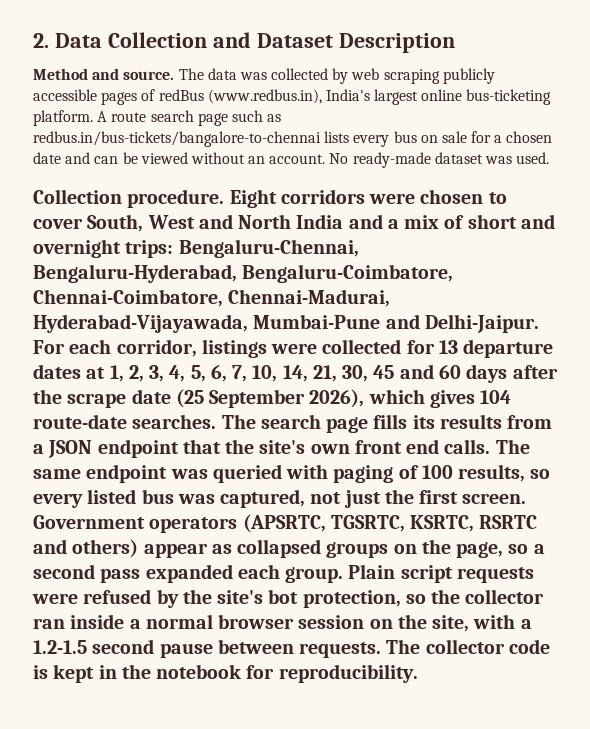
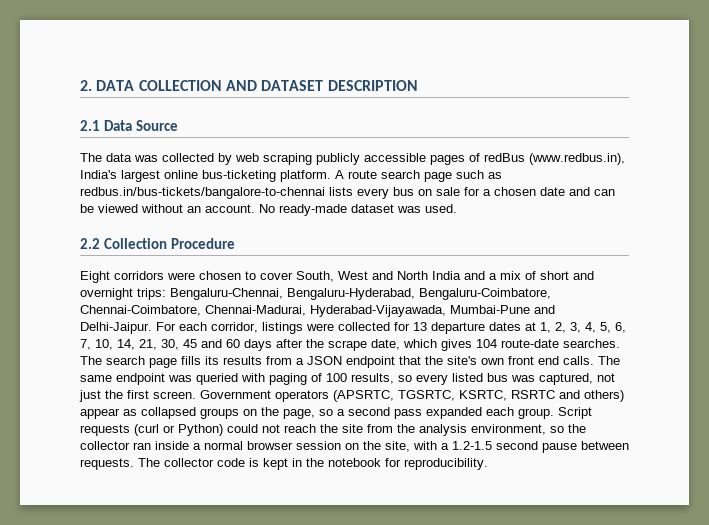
- 2. Data Collection and Dataset Description
- Method and source. The data was collected by web scraping publicly accessible pages of redBus (www.redbus.in), India's largest online bus-ticketing platform.
+ 2. DATA COLLECTION AND DATASET DESCRIPTION
+ 2.1 Data Source
+ The data was collected by web scraping publicly accessible pages of redBus (www.redbus.in), India's largest online bus-ticketing platform.
- Collection procedure. Eight corridors were chosen to cover South, West and North India and a mix of short and overnight trips: Bengaluru-Chennai, Bengaluru-Hyderabad, Bengaluru-Coimbatore, Chennai-Coimbatore, Chennai-Madurai, Hyderabad-Vijayawada, Mumbai-Pune and Delhi-Jaipur.
+ 2.2 Collection Procedure
+ Eight corridors were chosen to cover South, West and North India and a mix of short and overnight trips: Bengaluru-Chennai, Bengaluru-Hyderabad, Bengaluru-Coimbatore, Chennai-Coimbatore, Chennai-Madurai, Hyderabad-Vijayawada, Mumbai-Pune and Delhi-Jaipur.
- For each corridor, listings were collected for 13 departure dates at 1, 2, 3, 4, 5, 6, 7, 10, 14, 21, 30, 45 and 60 days after the scrape date (25 September 2026), which gives 104 route-date searches.
+ For each corridor, listings were collected for 13 departure dates at 1, 2, 3, 4, 5, 6, 7, 10, 14, 21, 30, 45 and 60 days after the scrape date, which gives 104 route-date searches.
- Plain script requests were refused by the site's bot protection, so the collector ran inside a normal browser session on the site, with a 1.2-1.5 second pause between requests.
+ Script requests (curl or Python) could not reach the site from the analysis environment, so the collector ran inside a normal browser session on the site, with a 1.2-1.5 second pause between requests.

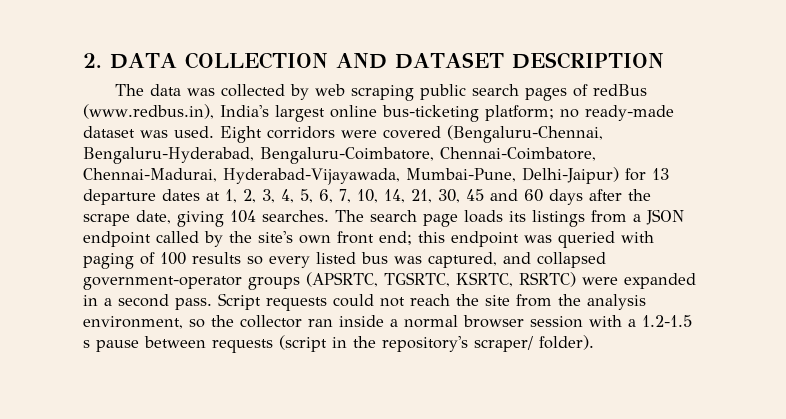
- 2.1 Data Source
- The data was collected by web scraping publicly accessible pages of redBus (www.redbus.in), India's largest online bus-ticketing platform. A route search page such as redbus.in/bus-tickets/bangalore-to-chennai lists every bus on sale for a chosen date and can be viewed without an account. No ready-made dataset was used.
- 2.2 Collection Procedure
- Eight corridors were chosen to cover South, West and North India and a mix of short and overnight trips: Bengaluru-Chennai, Bengaluru-Hyderabad, Bengaluru-Coimbatore, Chennai-Coimbatore, Chennai-Madurai, Hyderabad-Vijayawada, Mumbai-Pune and Delhi-Jaipur. For each corridor, listings were collected for 13 departure dates at 1, 2, 3, 4, 5, 6, 7, 10, 14, 21, 30, 45 and 60 days after the scrape date, which gives 104 route-date searches.
+ The data was collected by web scraping public search pages of redBus (www.redbus.in), India's largest online bus-ticketing platform; no ready-made dataset was used. Eight corridors were covered (Bengaluru-Chennai, Bengaluru-Hyderabad, Bengaluru-Coimbatore, Chennai-Coimbatore, Chennai-Madurai, Hyderabad-Vijayawada, Mumbai-Pune, Delhi-Jaipur) for 13 departure dates at 1, 2, 3, 4, 5, 6, 7, 10, 14, 21, 30, 45 and 60 days after the scrape date, giving 104 searches.
- The search page fills its results from a JSON endpoint that the site's own front end calls. The same endpoint was queried with paging of 100 results, so every listed bus was captured, not just the first screen. Government operators (APSRTC, TGSRTC, KSRTC, RSRTC and others) appear as collapsed groups on the page, so a second pass expanded each group. Script requests (curl or Python) could not reach the site from the analysis environment, so the collector ran inside a normal browser session on the site, with a 1.2-1.5 second pause between requests. The collector code is kept in the notebook for reproducibility.
+ The search page loads its listings from a JSON endpoint called by the site's own front end; this endpoint was queried with paging of 100 results so every listed bus was captured, and collapsed government-operator groups (APSRTC, TGSRTC, KSRTC, RSRTC) were expanded in a second pass. Script requests could not reach the site from the analysis environment, so the collector ran inside a normal browser session with a 1.2-1.5 s pause between requests (script in the repository's scraper/ folder).

